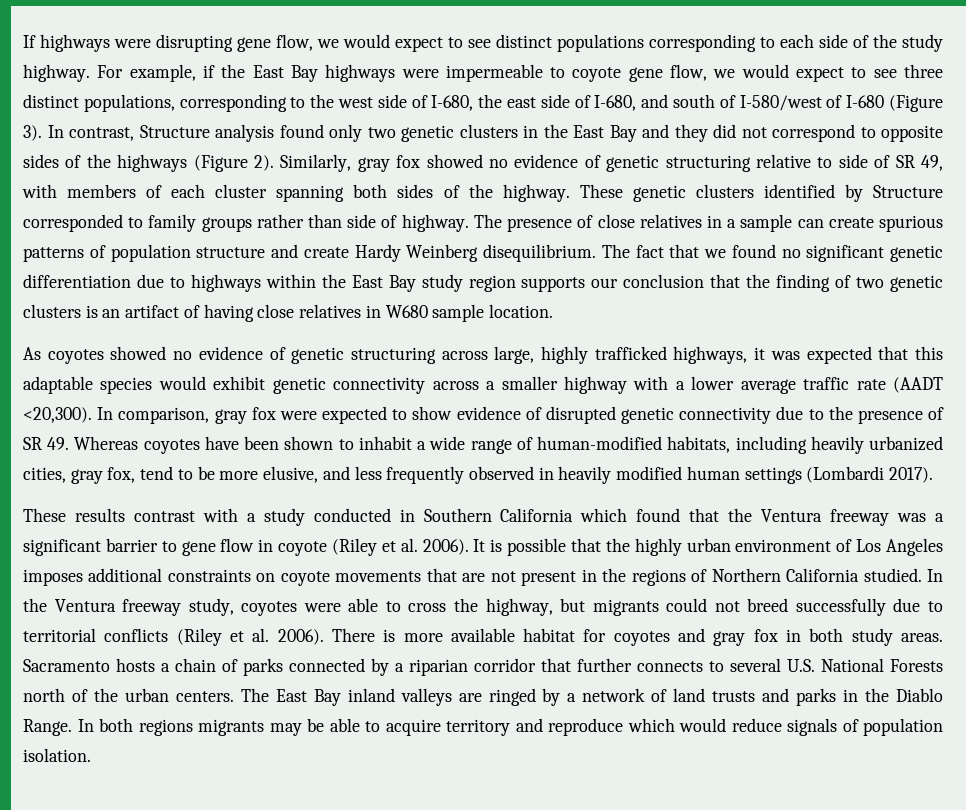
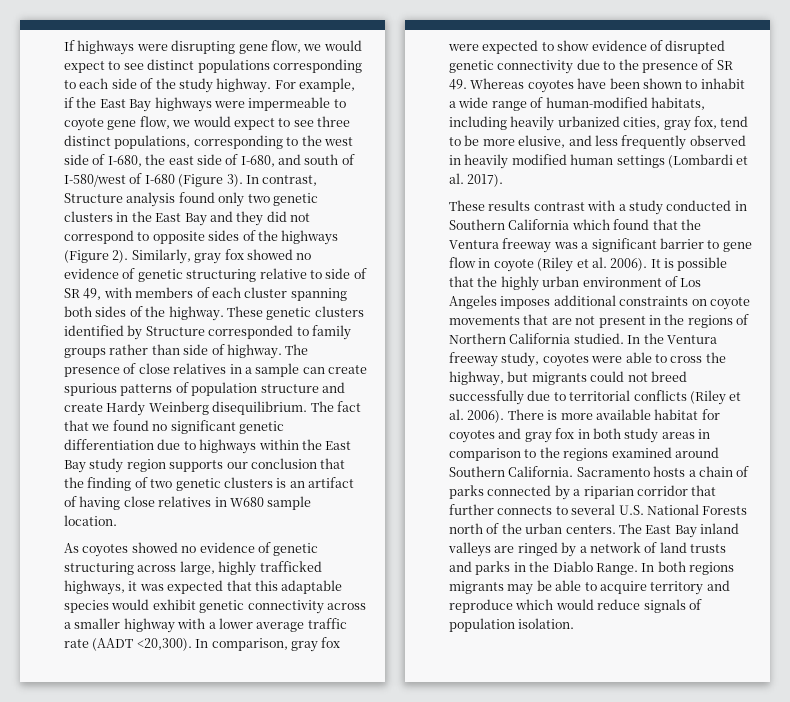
- In comparison, gray fox were expected to show evidence of disrupted genetic connectivity due to the presence of SR 49. Whereas coyotes have been shown to inhabit a wide range of human-modified habitats, including heavily urbanized cities, gray fox, tend to be more elusive, and less frequently observed in heavily modified human settings (Lombardi 2017).
+ In comparison, gray fox were expected to show evidence of disrupted genetic connectivity due to the presence of SR 49. Whereas coyotes have been shown to inhabit a wide range of human-modified habitats, including heavily urbanized cities, gray fox, tend to be more elusive, and less frequently observed in heavily modified human settings (Lombardi et al. 2017).
- There is more available habitat for coyotes and gray fox in both study areas.
+ There is more available habitat for coyotes and gray fox in both study areas in comparison to the regions examined around Southern California.

